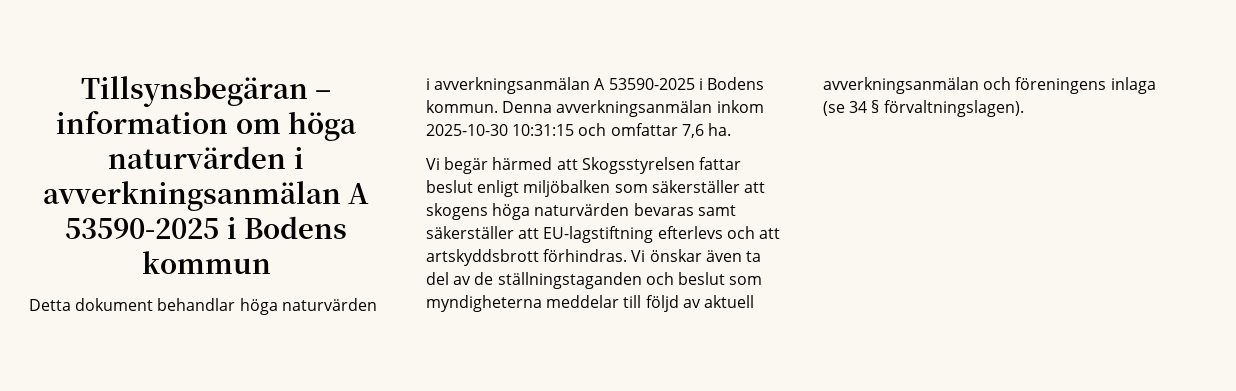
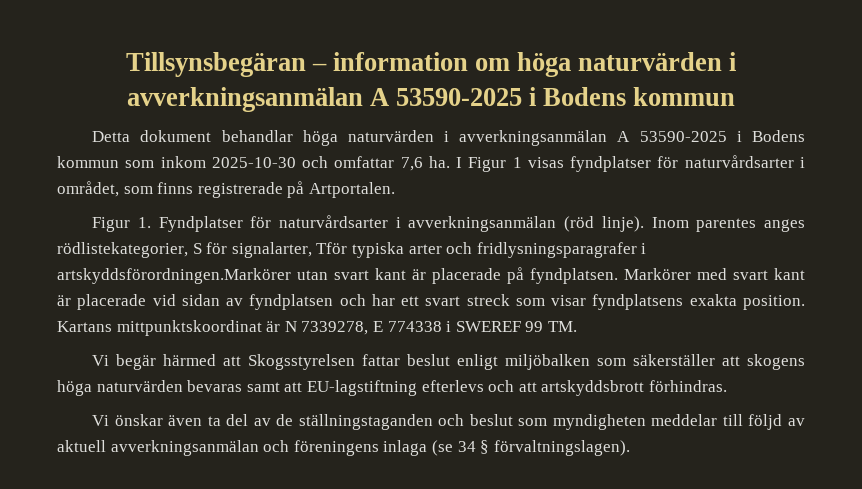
- Detta dokument behandlar höga naturvärden i avverkningsanmälan A 53590-2025 i Bodens kommun. Denna avverkningsanmälan inkom 2025-10-30 10:31:15 och omfattar 7,6 ha.
+ Detta dokument behandlar höga naturvärden i avverkningsanmälan A 53590-2025 i Bodens kommun som inkom 2025-10-30 och omfattar 7,6 ha. I Figur 1 visas fyndplatser för naturvårdsarter i området, som finns registrerade på Artportalen.
+ Figur 1. Fyndplatser för naturvårdsarter i avverkningsanmälan (röd linje). Inom parentes anges rödlistekategorier, S för signalarter, Tför typiska arter och fridlysningsparagrafer i artskyddsförordningen.Markörer utan svart kant är placerade på fyndplatsen. Markörer med svart kant är placerade vid sidan av fyndplatsen och har ett svart streck som visar fyndplatsens exakta position. Kartans mittpunktskoordinat är N 7339278, E 774338 i SWEREF 99 TM.
- Vi begär härmed att Skogsstyrelsen fattar beslut enligt miljöbalken som säkerställer att skogens höga naturvärden bevaras samt säkerställer att EU-lagstiftning efterlevs och att artskyddsbrott förhindras. Vi önskar även ta del av de ställningstaganden och beslut som myndigheterna meddelar till följd av aktuell avverkningsanmälan och föreningens inlaga (se 34 § förvaltningslagen).
+ Vi begär härmed att Skogsstyrelsen fattar beslut enligt miljöbalken som säkerställer att skogens höga naturvärden bevaras samt att EU-lagstiftning efterlevs och att artskyddsbrott förhindras.
+ Vi önskar även ta del av de ställningstaganden och beslut som myndigheten meddelar till följd av aktuell avverkningsanmälan och föreningens inlaga (se 34 § förvaltningslagen).

